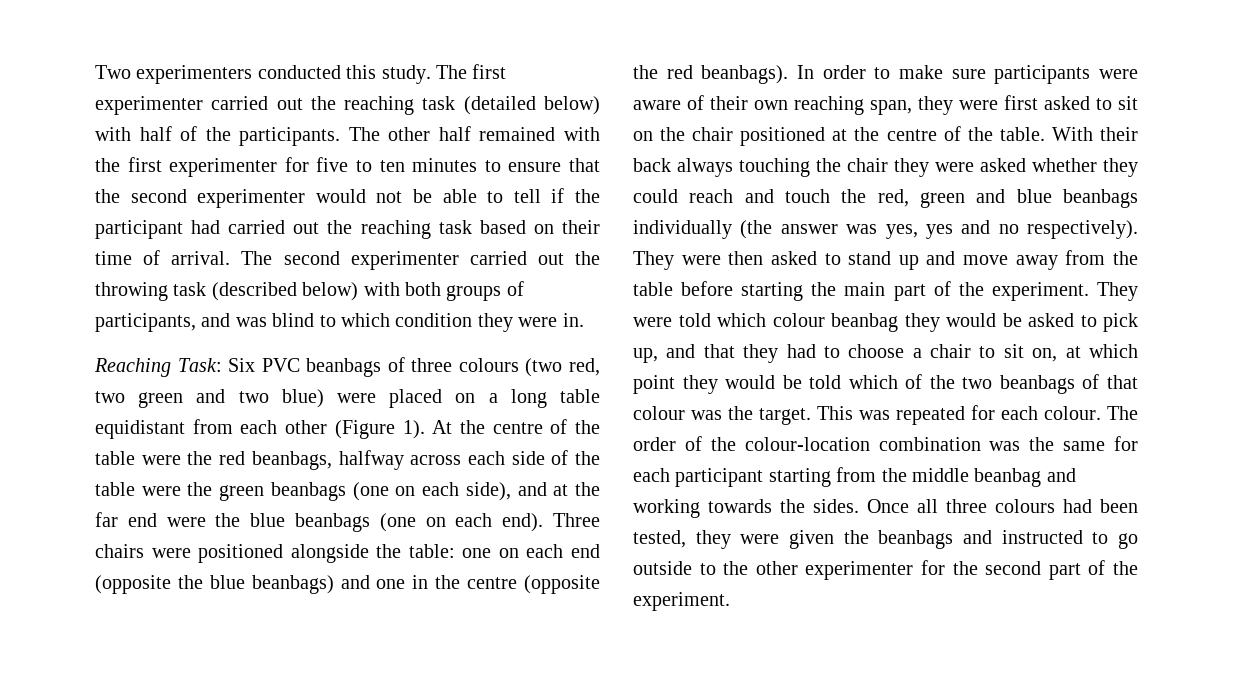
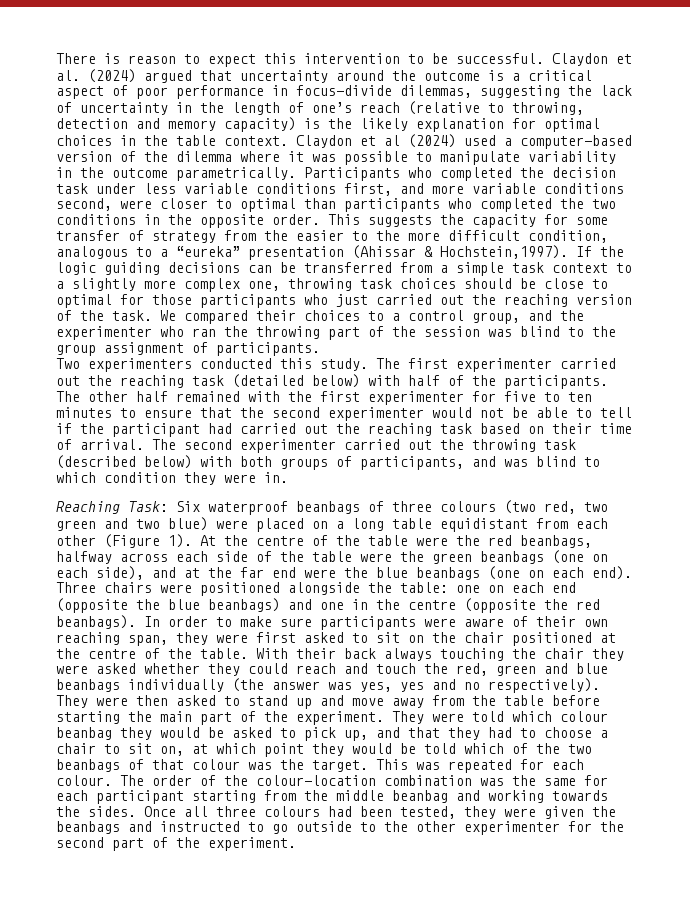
+ There is reason to expect this intervention to be successful. Claydon et al. (2024) argued that uncertainty around the outcome is a critical aspect of poor performance in focus-divide dilemmas, suggesting the lack of uncertainty in the length of one’s reach (relative to throwing, detection and memory capacity) is the likely explanation for optimal choices in the table context. Claydon et al (2024) used a computer-based version of the dilemma where it was possible to manipulate variability in the outcome parametrically. Participants who completed the decision task under less variable conditions first, and more variable conditions second, were closer to optimal than participants who completed the two conditions in the opposite order. This suggests the capacity for some transfer of strategy from the easier to the more difficult condition, analogous to a “eureka” presentation (Ahissar & Hochstein,1997). If the logic guiding decisions can be transferred from a simple task context to a slightly more complex one, throwing task choices should be close to optimal for those participants who just carried out the reaching version of the task. We compared their choices to a control group, and the experimenter who ran the throwing part of the session was blind to the group assignment of participants.
- Reaching Task: Six PVC beanbags of three colours (two red, two green and two blue) were placed on a long table equidistant from each other (Figure 1).
+ Reaching Task: Six waterproof beanbags of three colours (two red, two green and two blue) were placed on a long table equidistant from each other (Figure 1).

